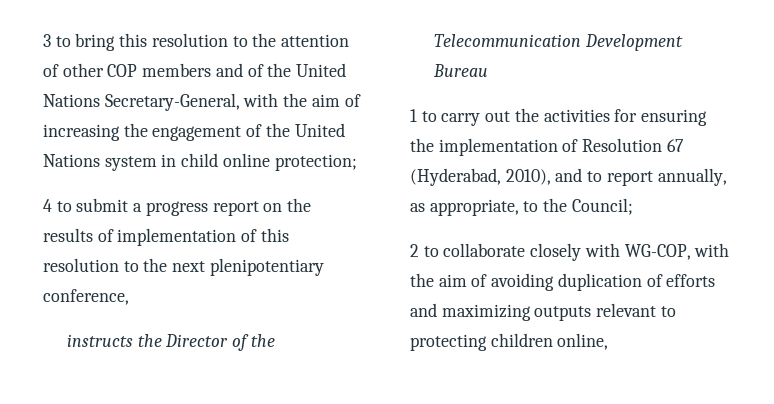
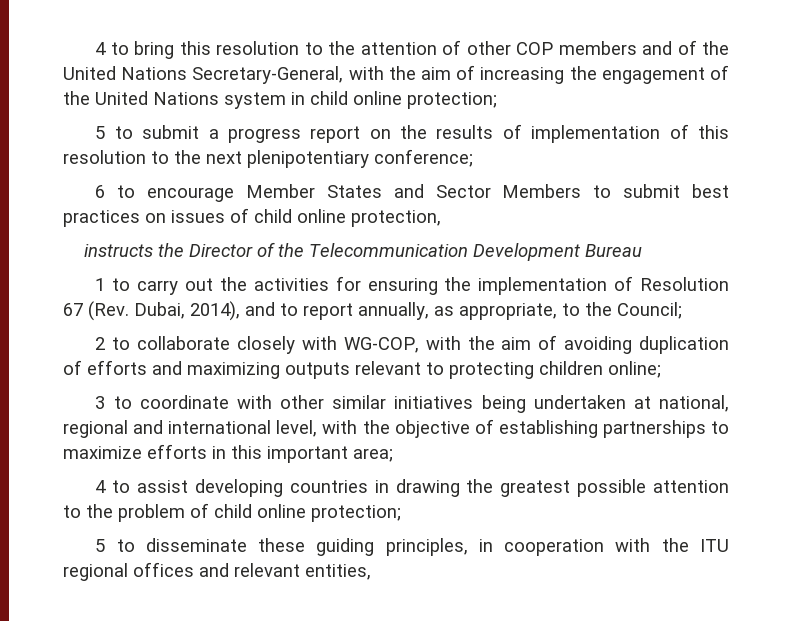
- 3 to bring this resolution to the attention of other COP members and of the United Nations Secretary-General, with the aim of increasing the engagement of the United Nations system in child online protection;
+ 4 to bring this resolution to the attention of other COP members and of the United Nations Secretary-General, with the aim of increasing the engagement of the United Nations system in child online protection;
- 4 to submit a progress report on the results of implementation of this resolution to the next plenipotentiary conference,
+ 5 to submit a progress report on the results of implementation of this resolution to the next plenipotentiary conference;
+ 6 to encourage Member States and Sector Members to submit best practices on issues of child online protection,
- 1 to carry out the activities for ensuring the implementation of Resolution 67 (Hyderabad, 2010), and to report annually, as appropriate, to the Council;
+ 1 to carry out the activities for ensuring the implementation of Resolution 67 (Rev. Dubai, 2014), and to report annually, as appropriate, to the Council;
- 2 to collaborate closely with WG-COP, with the aim of avoiding duplication of efforts and maximizing outputs relevant to protecting children online,
+ 2 to collaborate closely with WG-COP, with the aim of avoiding duplication of efforts and maximizing outputs relevant to protecting children online;
+ 3 to coordinate with other similar initiatives being undertaken at national, regional and international level, with the objective of establishing partnerships to maximize efforts in this important area;
+ 4 to assist developing countries in drawing the greatest possible attention to the problem of child online protection;
+ 5 to disseminate these guiding principles, in cooperation with the ITU regional offices and relevant entities,

